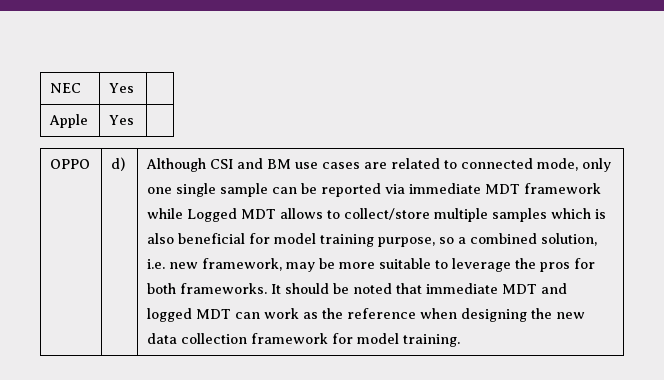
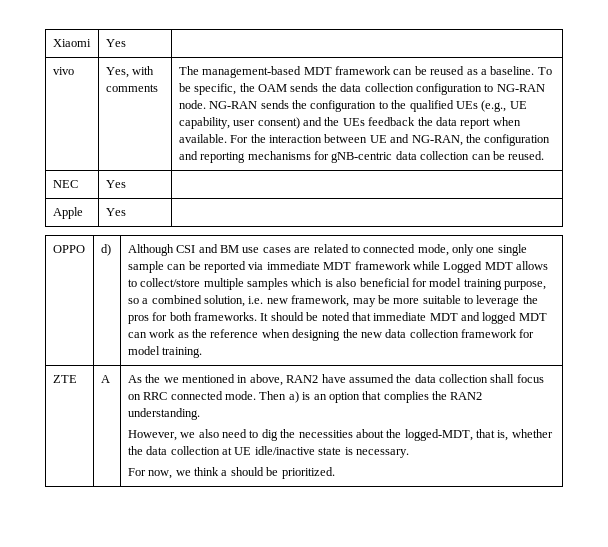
+ Xiaomi | Yes |
+ vivo | Yes, with comments | The management-based MDT framework can be reused as a baseline. To be specific, the OAM sends the data collection configuration to NG-RAN node. NG-RAN sends the configuration to the qualified UEs (e.g., UE capability, user consent) and the UEs feedback the data report when available. For the interaction between UE and NG-RAN, the configuration and reporting mechanisms for gNB-centric data collection can be reused.
+ ZTE | A | As the we mentioned in above, RAN2 have assumed the data collection shall focus on RRC connected mode. Then a) is an option that complies the RAN2 understanding.
+ However, we also need to dig the necessities about the logged-MDT, that is, whether the data collection at UE idle/inactive state is necessary.
+ For now, we think a should be prioritized.

